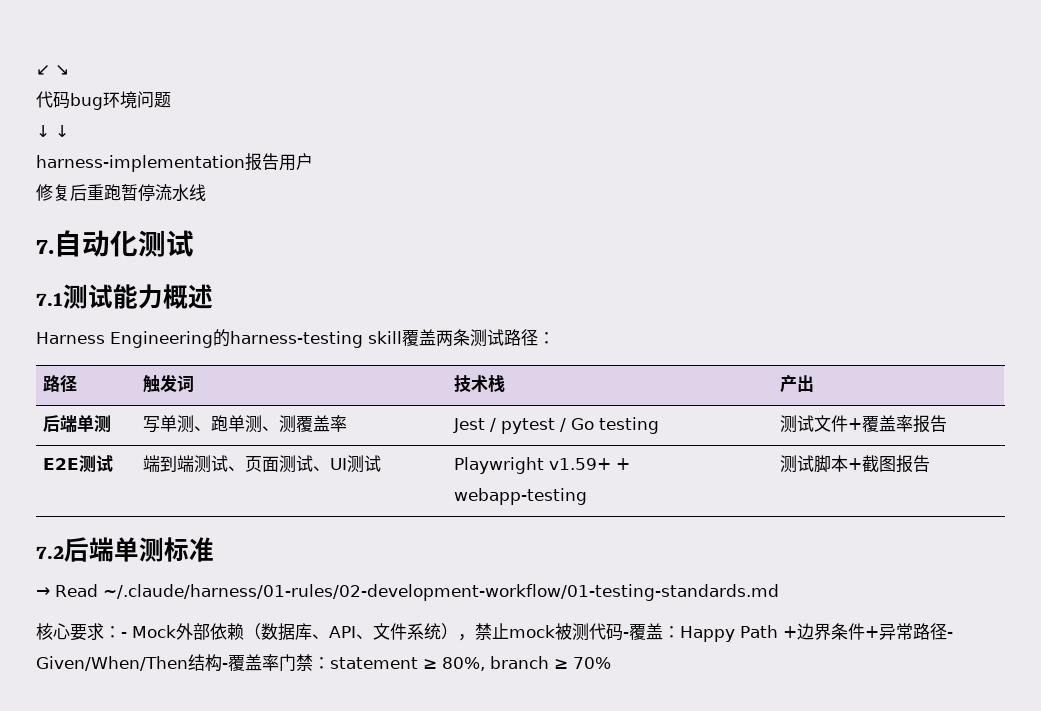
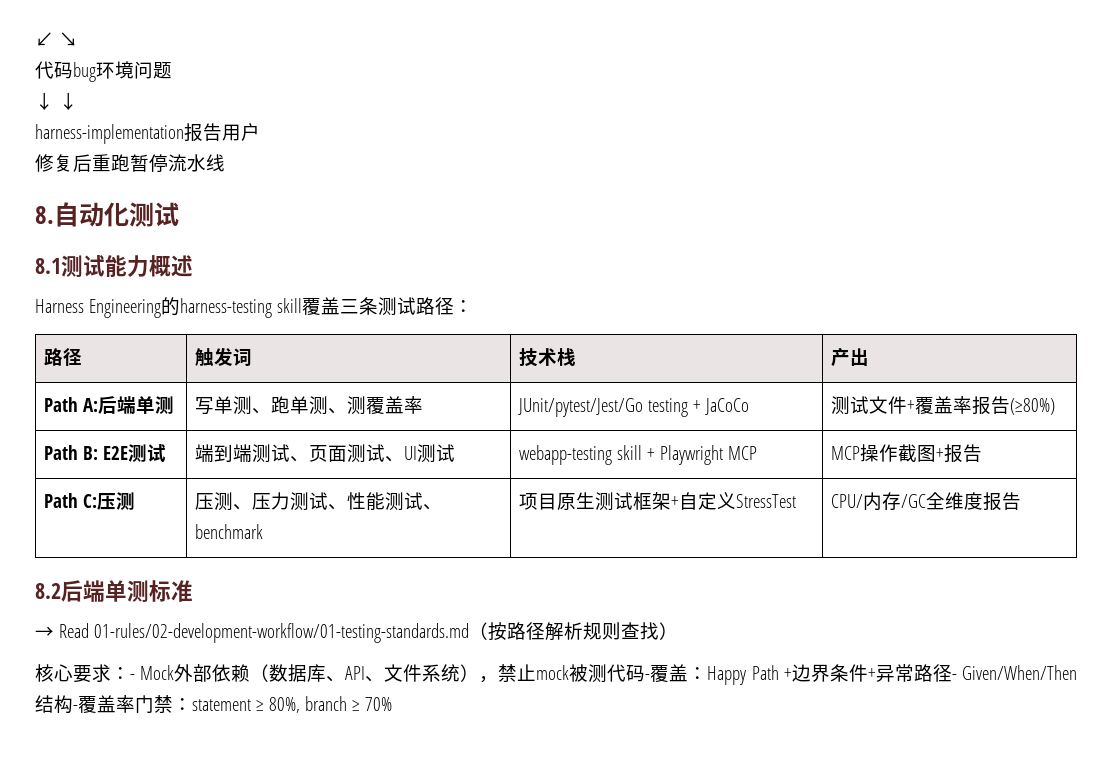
- 7.自动化测试
+ 8.自动化测试
- 7.1测试能力概述
+ 8.1测试能力概述
- Harness Engineering的harness-testing skill覆盖两条测试路径：
+ Harness Engineering的harness-testing skill覆盖三条测试路径：
- 后端单测 | 写单测、跑单测、测覆盖率 | Jest / pytest / Go testing | 测试文件+覆盖率报告
- E2E测试 | 端到端测试、页面测试、UI测试 | Playwright v1.59+ + webapp-testing | 测试脚本+截图报告
- 7.2后端单测标准
+ Path A:后端单测 | 写单测、跑单测、测覆盖率 | JUnit/pytest/Jest/Go testing + JaCoCo | 测试文件+覆盖率报告(≥80%)
+ Path B: E2E测试 | 端到端测试、页面测试、UI测试 | webapp-testing skill + Playwright MCP | MCP操作截图+报告
+ Path C:压测 | 压测、压力测试、性能测试、benchmark | 项目原生测试框架+自定义StressTest | CPU/内存/GC全维度报告
+ 8.2后端单测标准
- → Read ~/.claude/harness/01-rules/02-development-workflow/01-testing-standards.md
+ → Read 01-rules/02-development-workflow/01-testing-standards.md（按路径解析规则查找）

